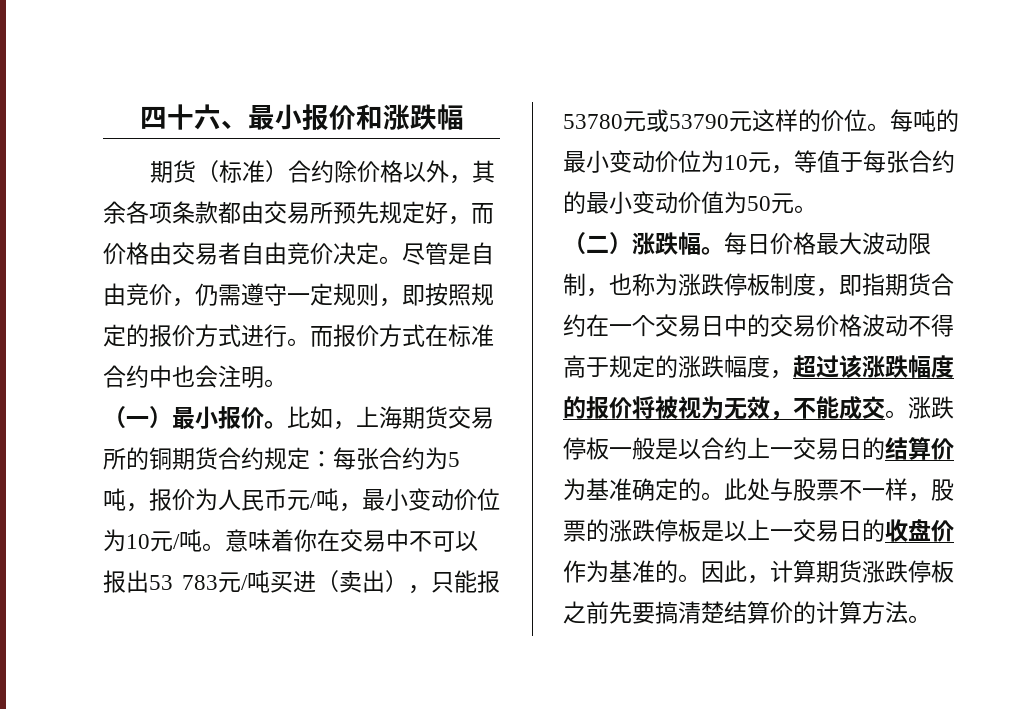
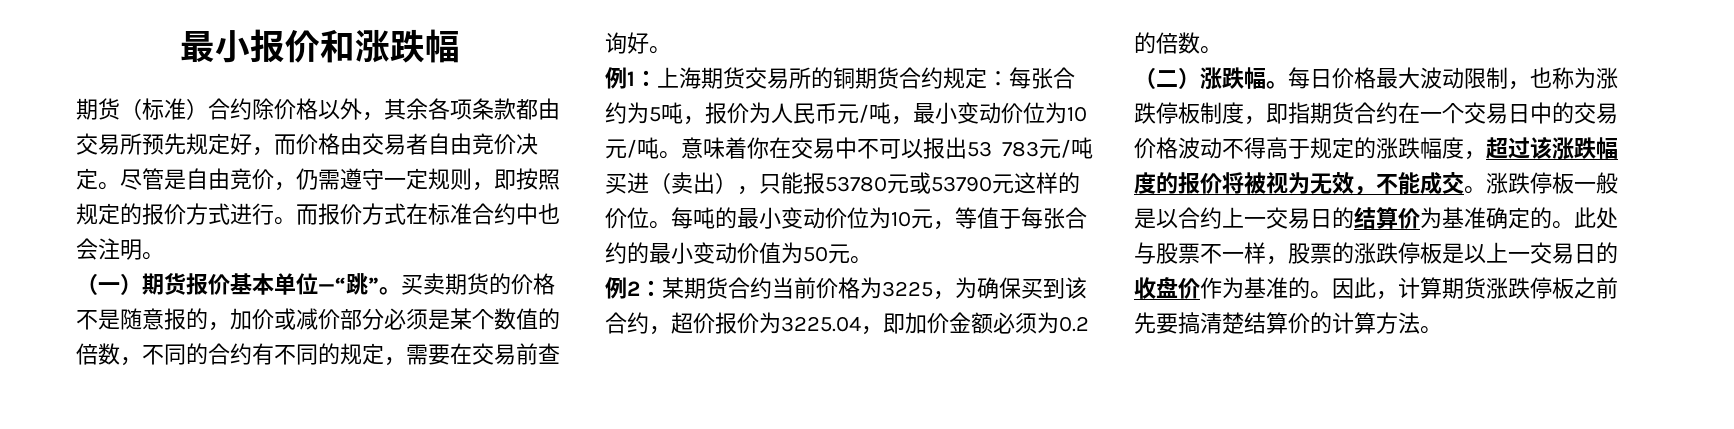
- 四十六、最小报价和涨跌幅
+ 最小报价和涨跌幅
- （一）最小报价。比如，上海期货交易所的铜期货合约规定：每张合约为5吨，报价为人民币元/吨，最小变动价位为10元/吨。
+ （一）期货报价基本单位—“跳”。买卖期货的价格不是随意报的，加价或减价部分必须是某个数值的倍数，不同的合约有不同的规定，需要在交易前查询好。
+ 例1：上海期货交易所的铜期货合约规定：每张合约为5吨，报价为人民币元/吨，最小变动价位为10元/吨。
+ 例2：某期货合约当前价格为3225，为确保买到该合约，超价报价为3225.04，即加价金额必须为0.2的倍数。

